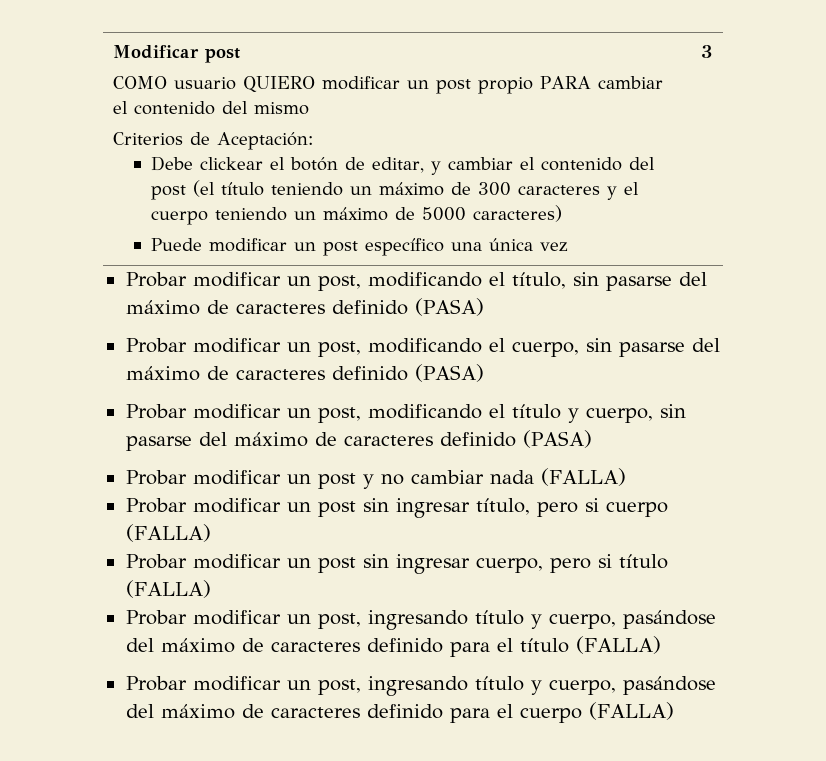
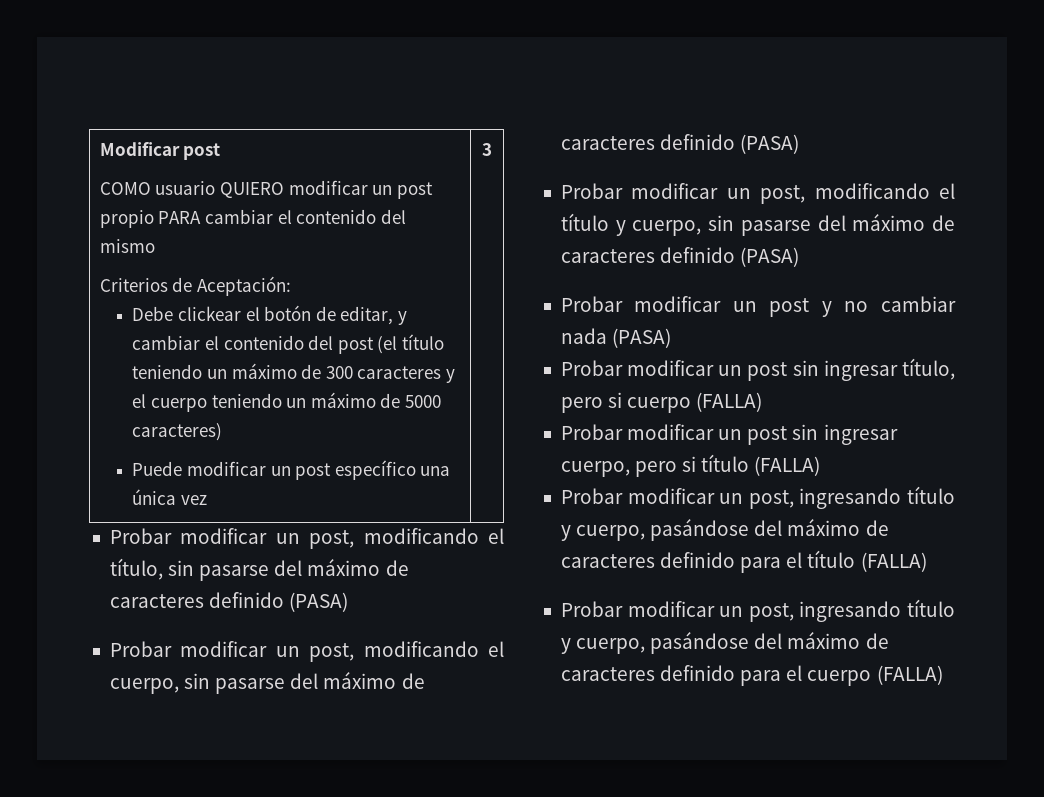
- Probar modificar un post y no cambiar nada (FALLA)
+ Probar modificar un post y no cambiar nada (PASA)

